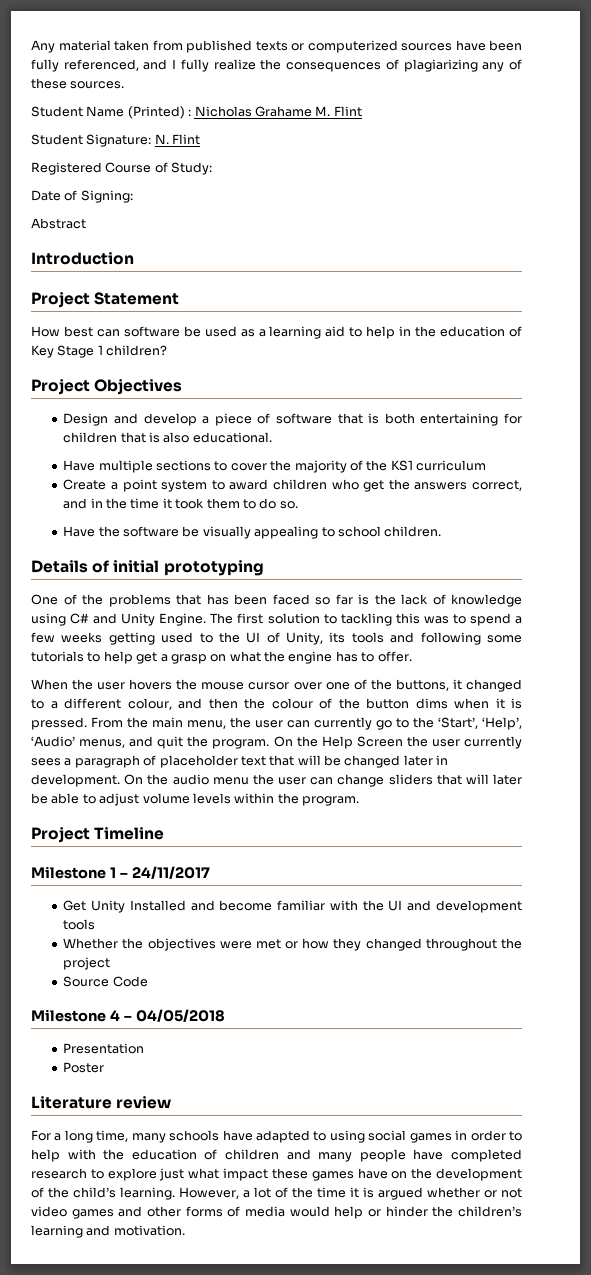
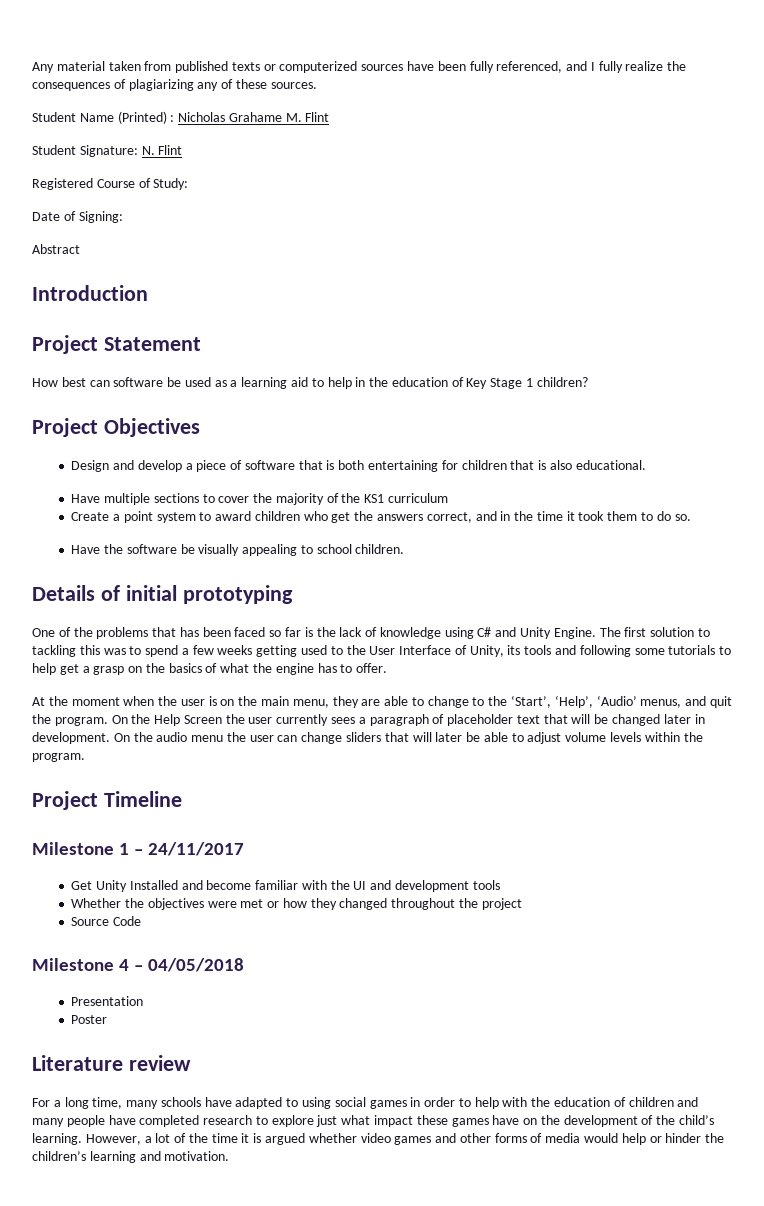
- The first solution to tackling this was to spend a few weeks getting used to the UI of Unity, its tools and following some tutorials to help get a grasp on what the engine has to offer.
+ The first solution to tackling this was to spend a few weeks getting used to the User Interface of Unity, its tools and following some tutorials to help get a grasp on the basics of what the engine has to offer.
- When the user hovers the mouse cursor over one of the buttons, it changed to a different colour, and then the colour of the button dims when it is pressed. From the main menu, the user can currently go to the ‘Start’, ‘Help’, ‘Audio’ menus, and quit the program.
+ At the moment when the user is on the main menu, they are able to change to the ‘Start’, ‘Help’, ‘Audio’ menus, and quit the program.
- However, a lot of the time it is argued whether or not video games and other forms of media would help or hinder the children’s learning and motivation.
+ However, a lot of the time it is argued whether video games and other forms of media would help or hinder the children’s learning and motivation.

